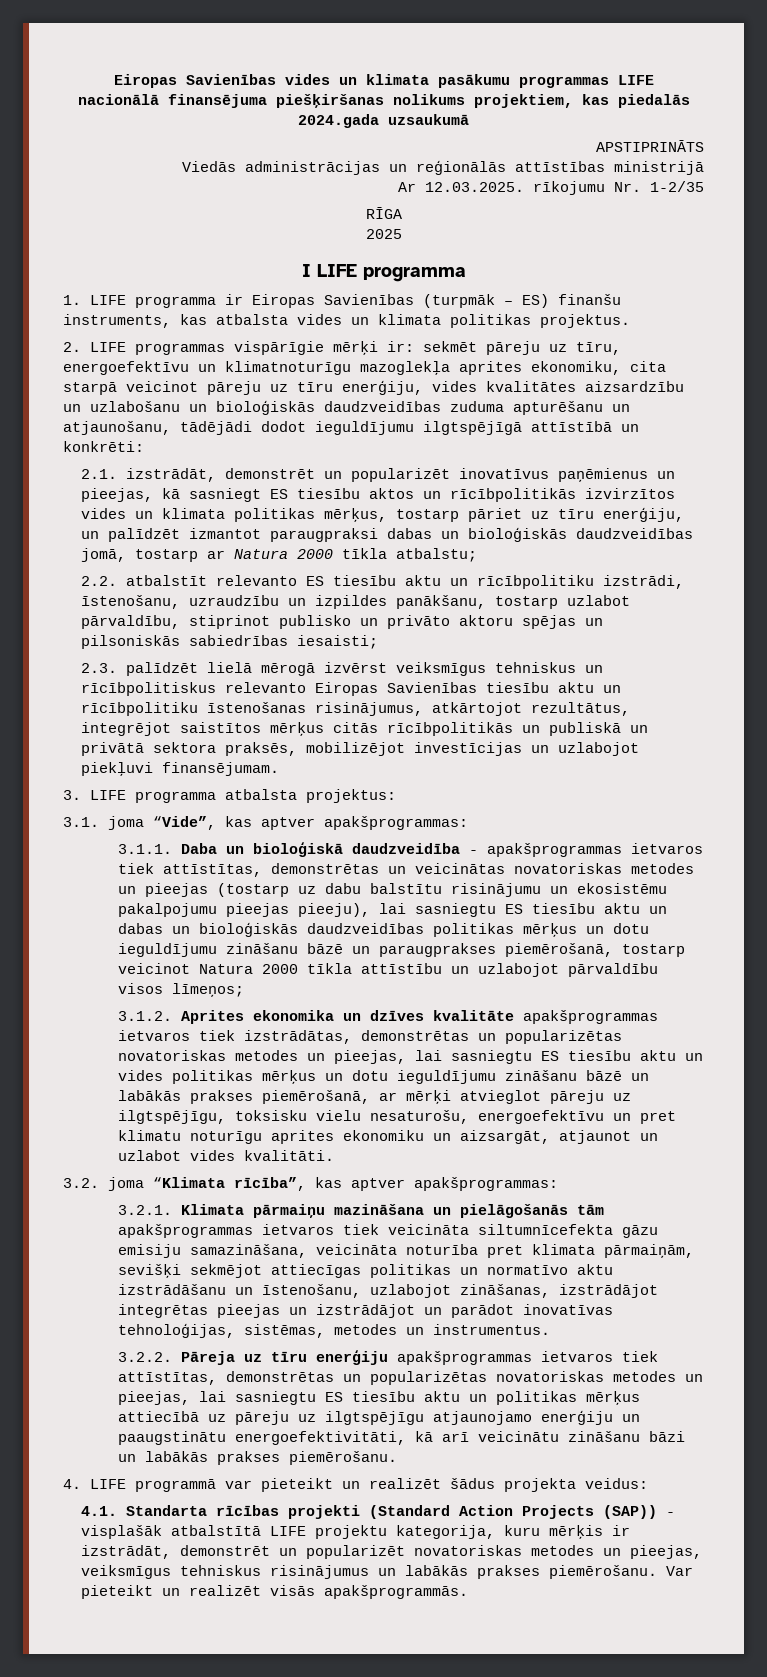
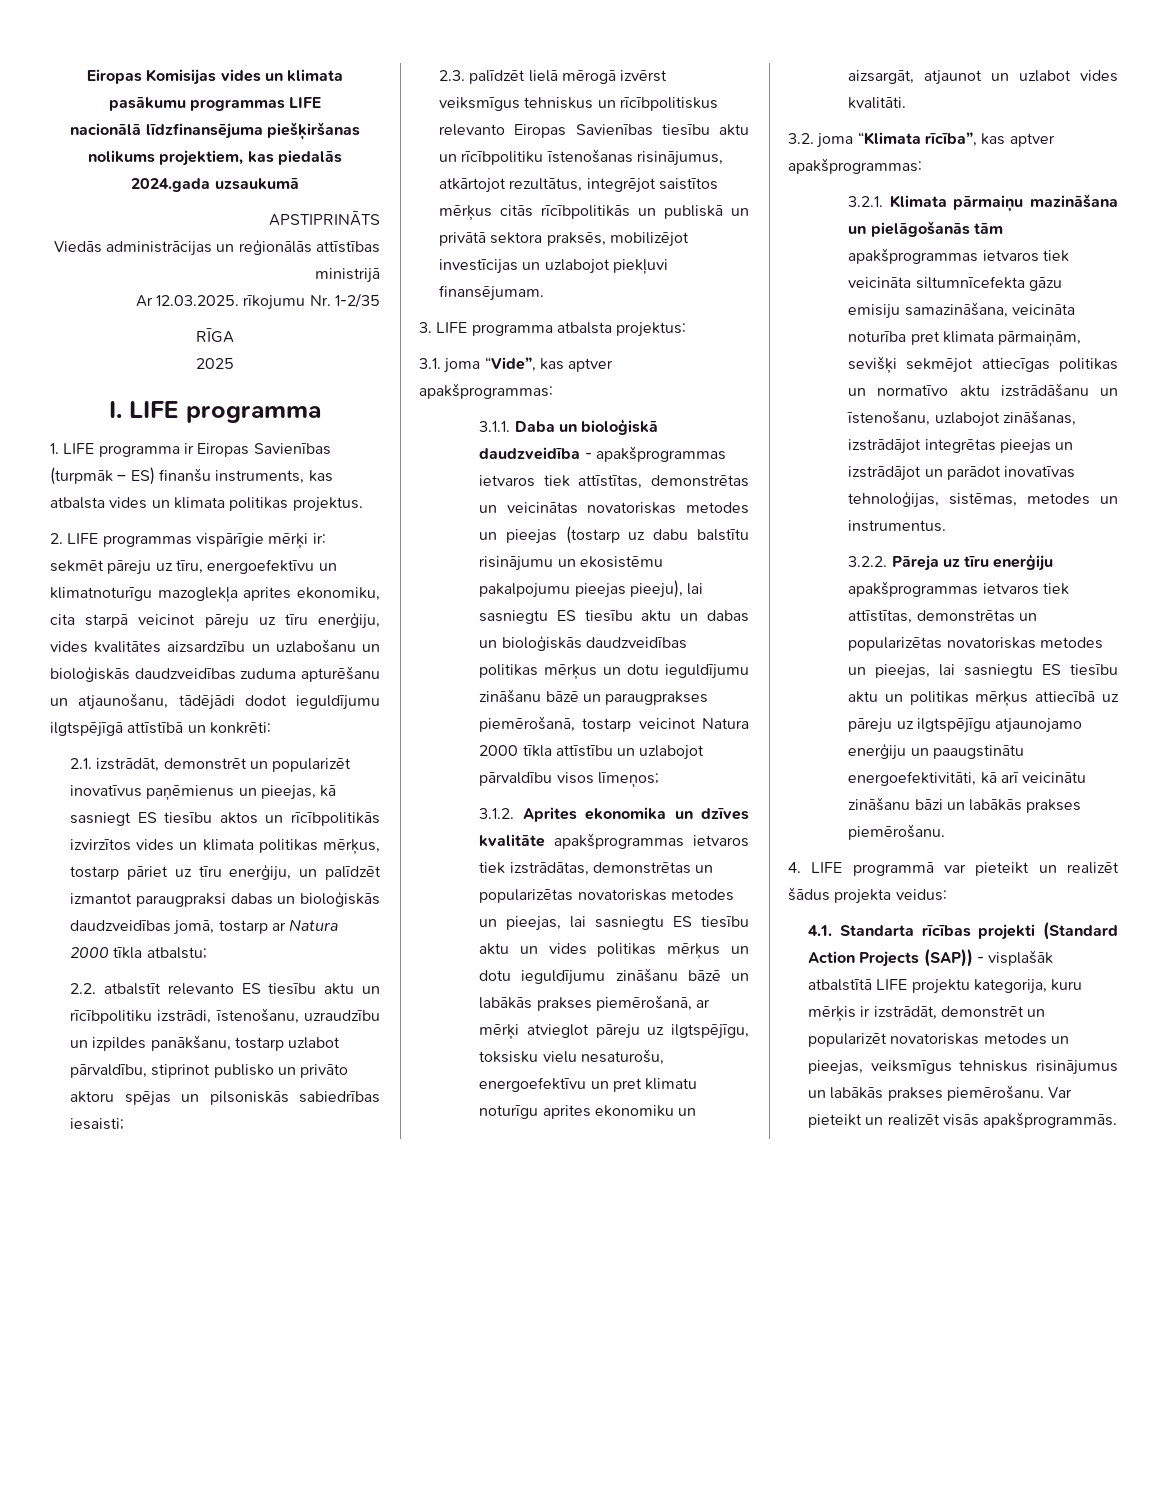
- Eiropas Savienības vides un klimata pasākumu programmas LIFE
+ Eiropas Komisijas vides un klimata pasākumu programmas LIFE
- nacionālā finansējuma piešķiršanas nolikums projektiem, kas piedalās 2024.gada uzsaukumā
+ nacionālā līdzfinansējuma piešķiršanas nolikums projektiem, kas piedalās 2024.gada uzsaukumā
  2025
- I LIFE programma
+ I. LIFE programma

